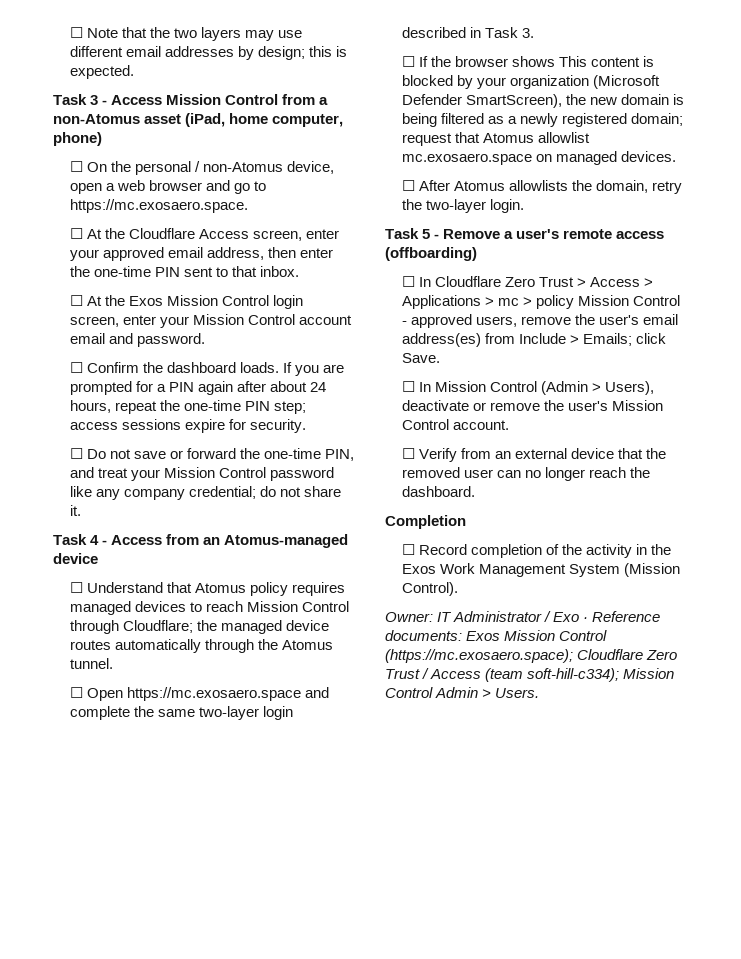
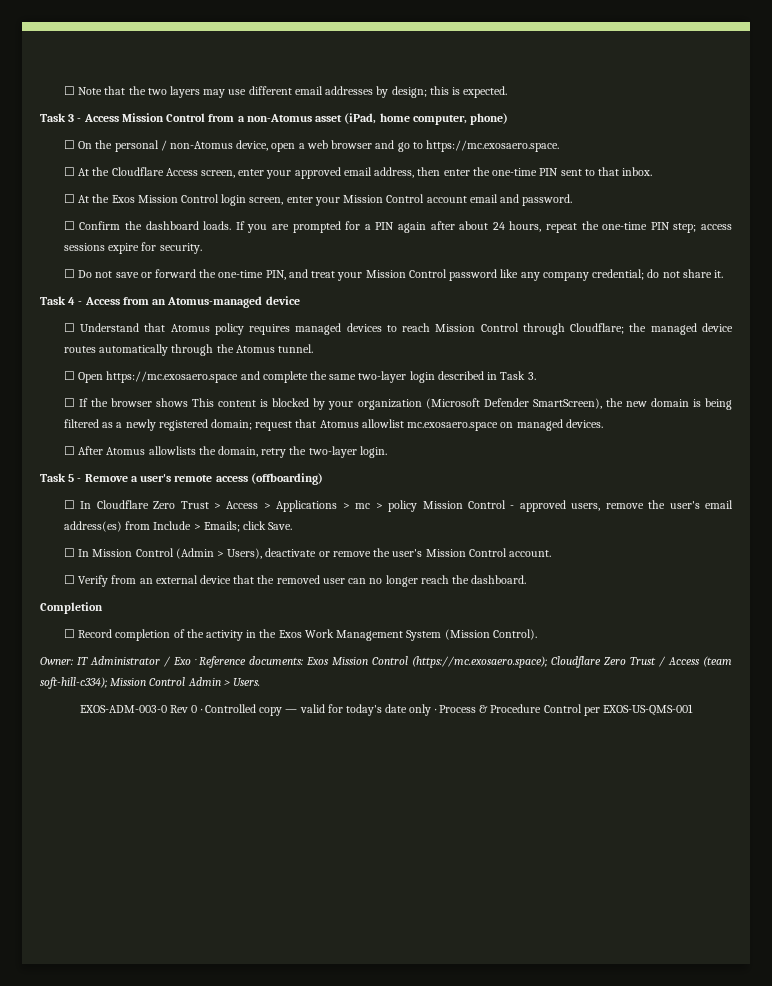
+ EXOS-ADM-003-0 Rev 0 · Controlled copy — valid for today's date only · Process & Procedure Control per EXOS-US-QMS-001

